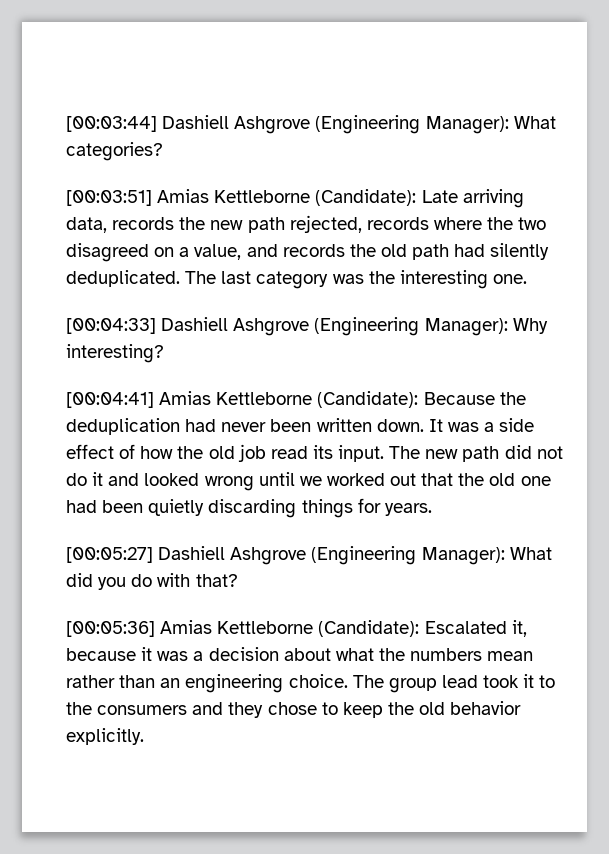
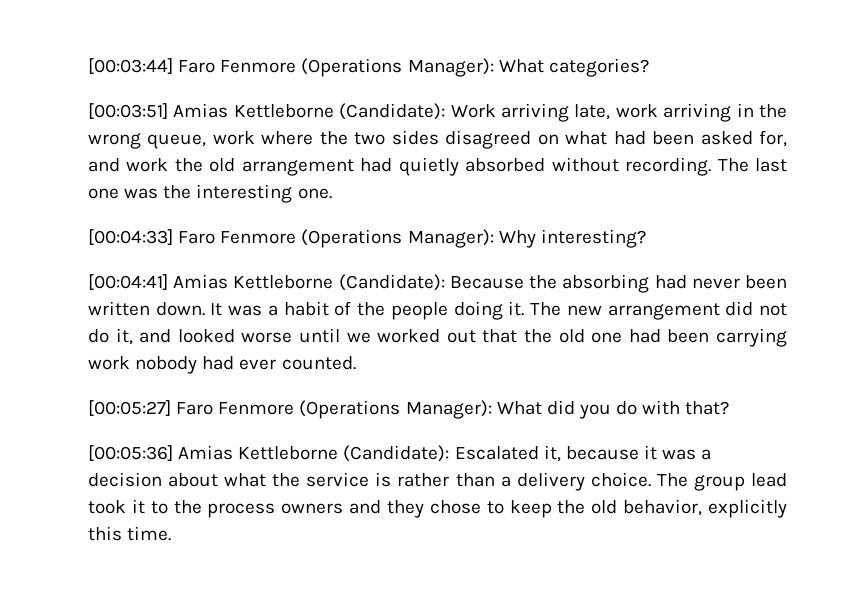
- [00:03:44] Dashiell Ashgrove (Engineering Manager): What categories?
+ [00:03:44] Faro Fenmore (Operations Manager): What categories?
- [00:03:51] Amias Kettleborne (Candidate): Late arriving data, records the new path rejected, records where the two disagreed on a value, and records the old path had silently deduplicated.
+ [00:03:51] Amias Kettleborne (Candidate): Work arriving late, work arriving in the wrong queue, work where the two sides disagreed on what had been asked for, and work the old arrangement had quietly absorbed without recording.
- The last category was the interesting one.
+ The last one was the interesting one.
- [00:04:33] Dashiell Ashgrove (Engineering Manager): Why interesting?
+ [00:04:33] Faro Fenmore (Operations Manager): Why interesting?
- [00:04:41] Amias Kettleborne (Candidate): Because the deduplication had never been written down.
+ [00:04:41] Amias Kettleborne (Candidate): Because the absorbing had never been written down.
- It was a side effect of how the old job read its input.
+ It was a habit of the people doing it.
- The new path did not do it and looked wrong until we worked out that the old one had been quietly discarding things for years.
- [00:05:27] Dashiell Ashgrove (Engineering Manager): What did you do with that?
+ The new arrangement did not do it, and looked worse until we worked out that the old one had been carrying work nobody had ever counted.
+ [00:05:27] Faro Fenmore (Operations Manager): What did you do with that?
- [00:05:36] Amias Kettleborne (Candidate): Escalated it, because it was a decision about what the numbers mean rather than an engineering choice.
+ [00:05:36] Amias Kettleborne (Candidate): Escalated it, because it was a decision about what the service is rather than a delivery choice.
- The group lead took it to the consumers and they chose to keep the old behavior explicitly.
+ The group lead took it to the process owners and they chose to keep the old behavior, explicitly this time.

